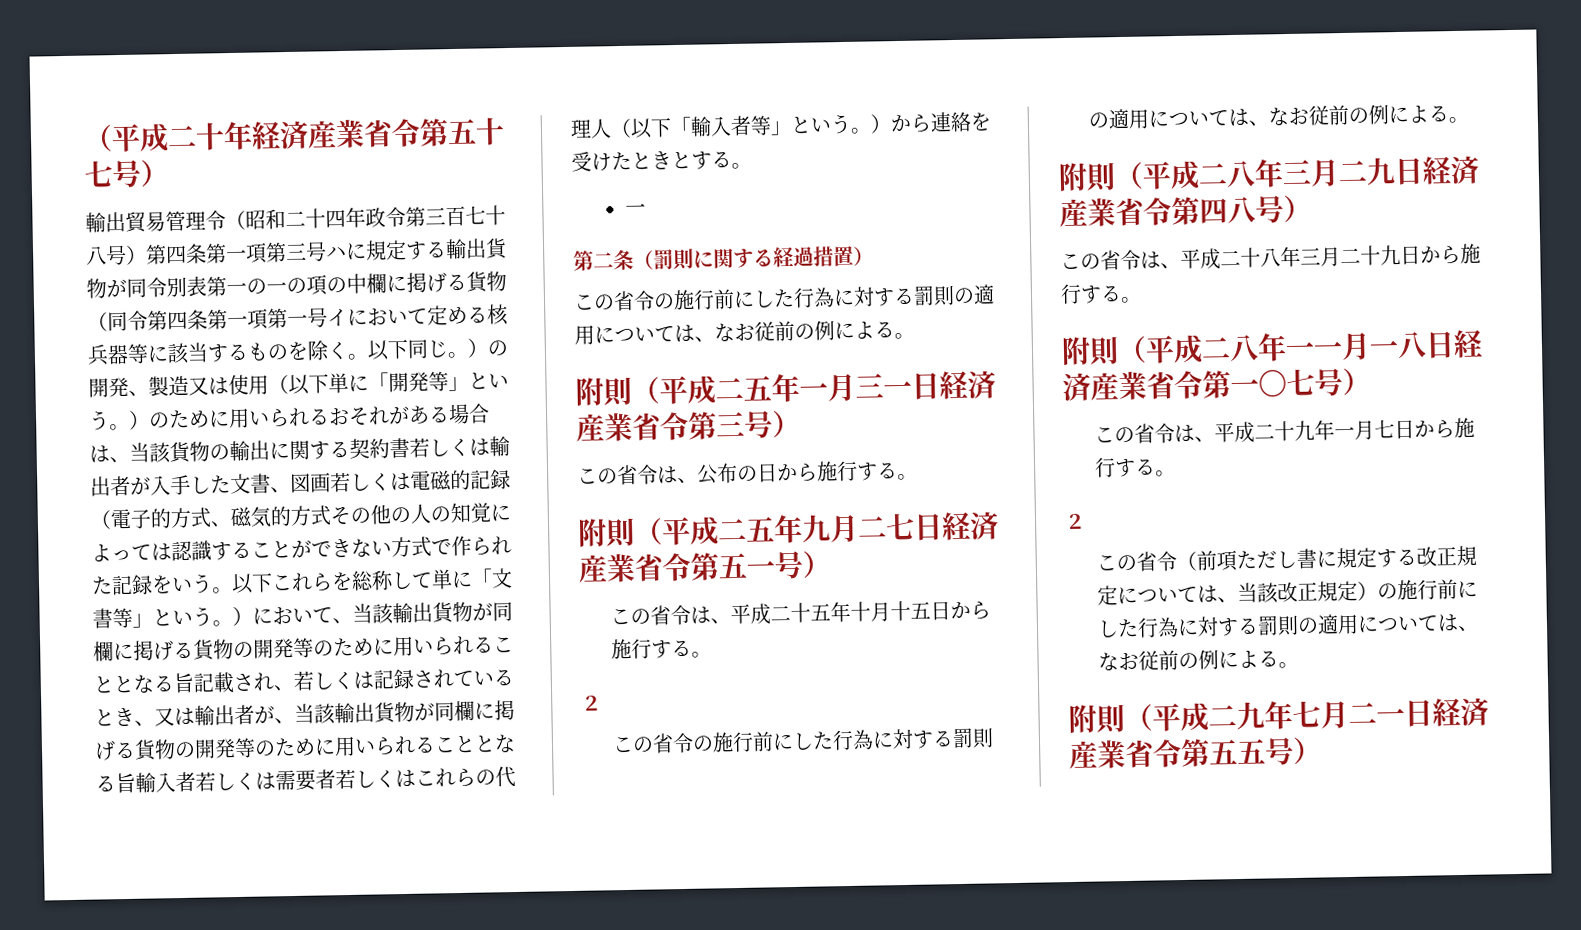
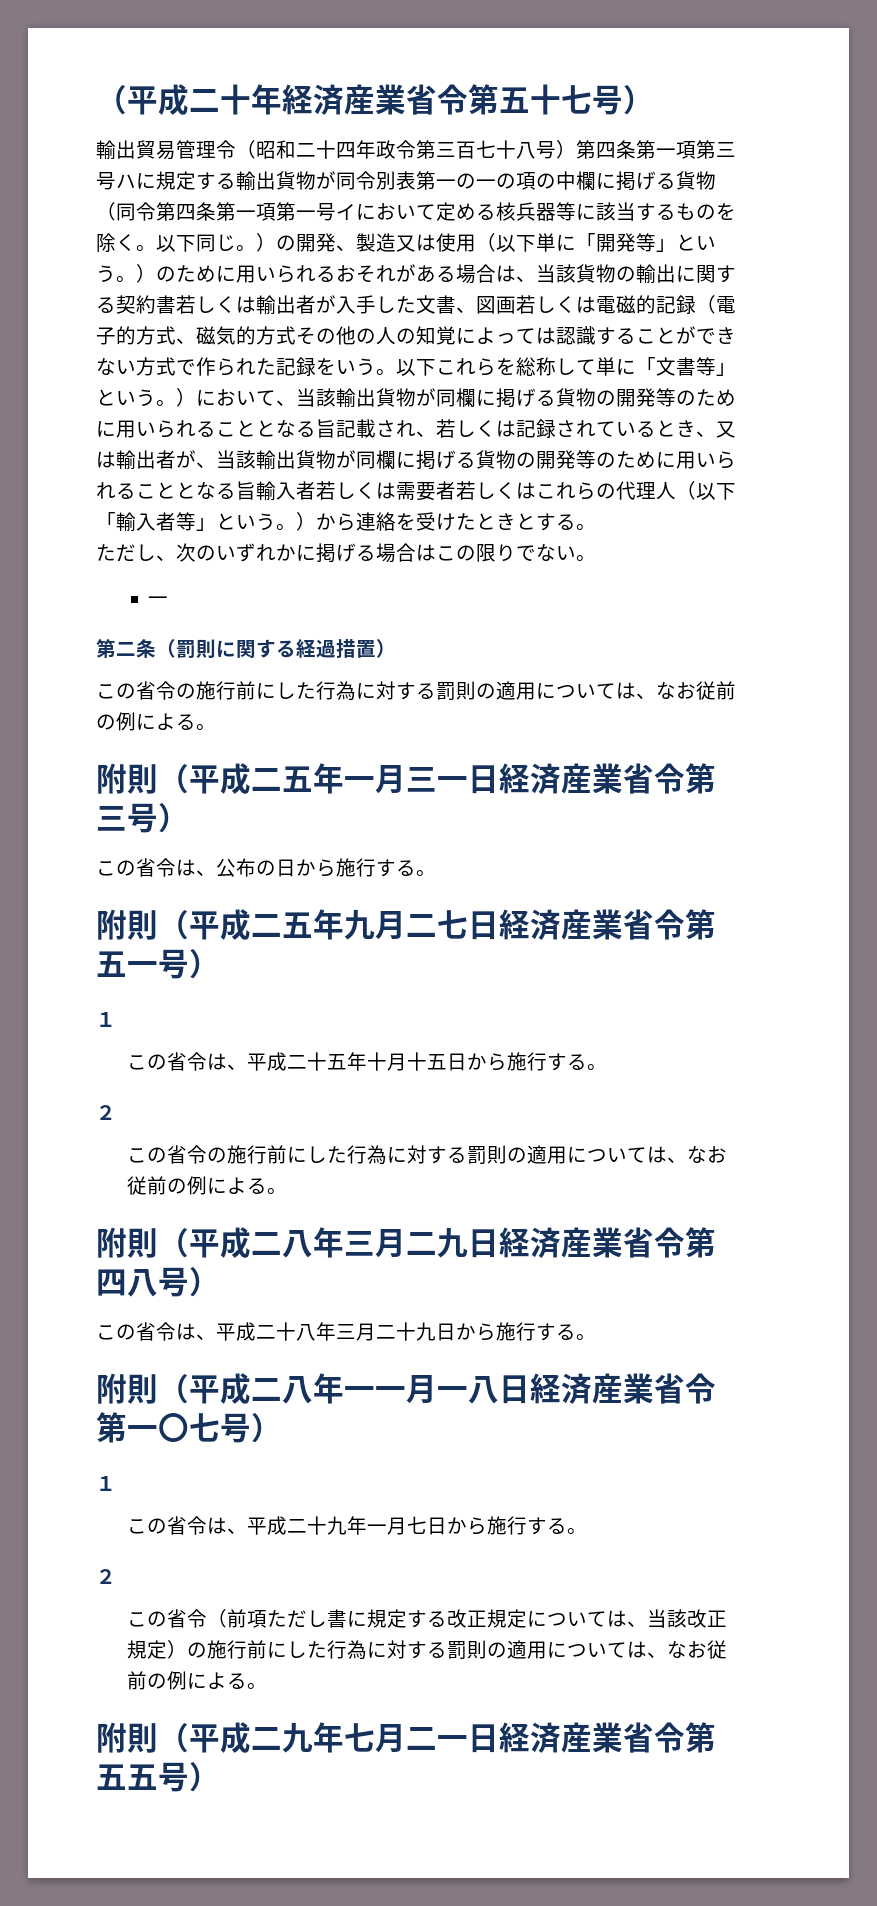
+ ただし、次のいずれかに掲げる場合はこの限りでない。
  附則（平成二五年九月二七日経済産業省令第五一号）
+ １
  附則（平成二八年一一月一八日経済産業省令第一〇七号）
+ １

